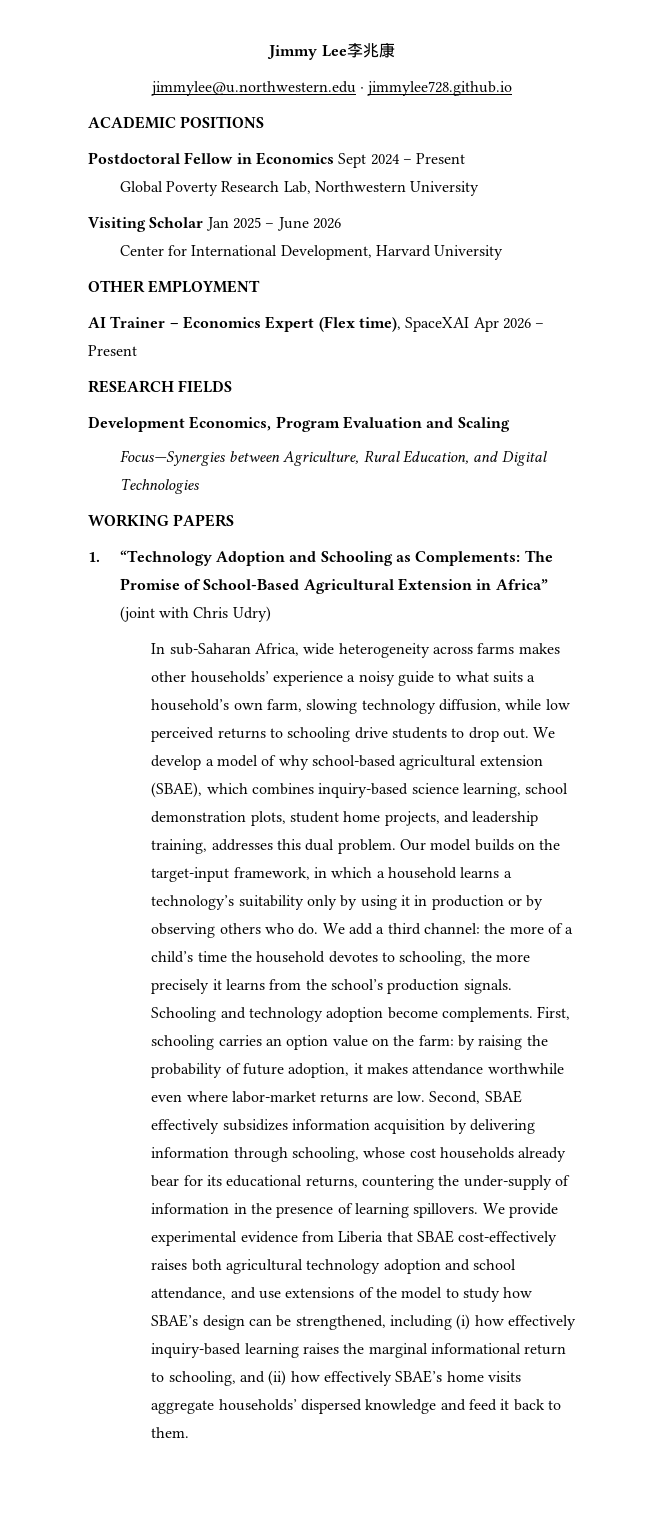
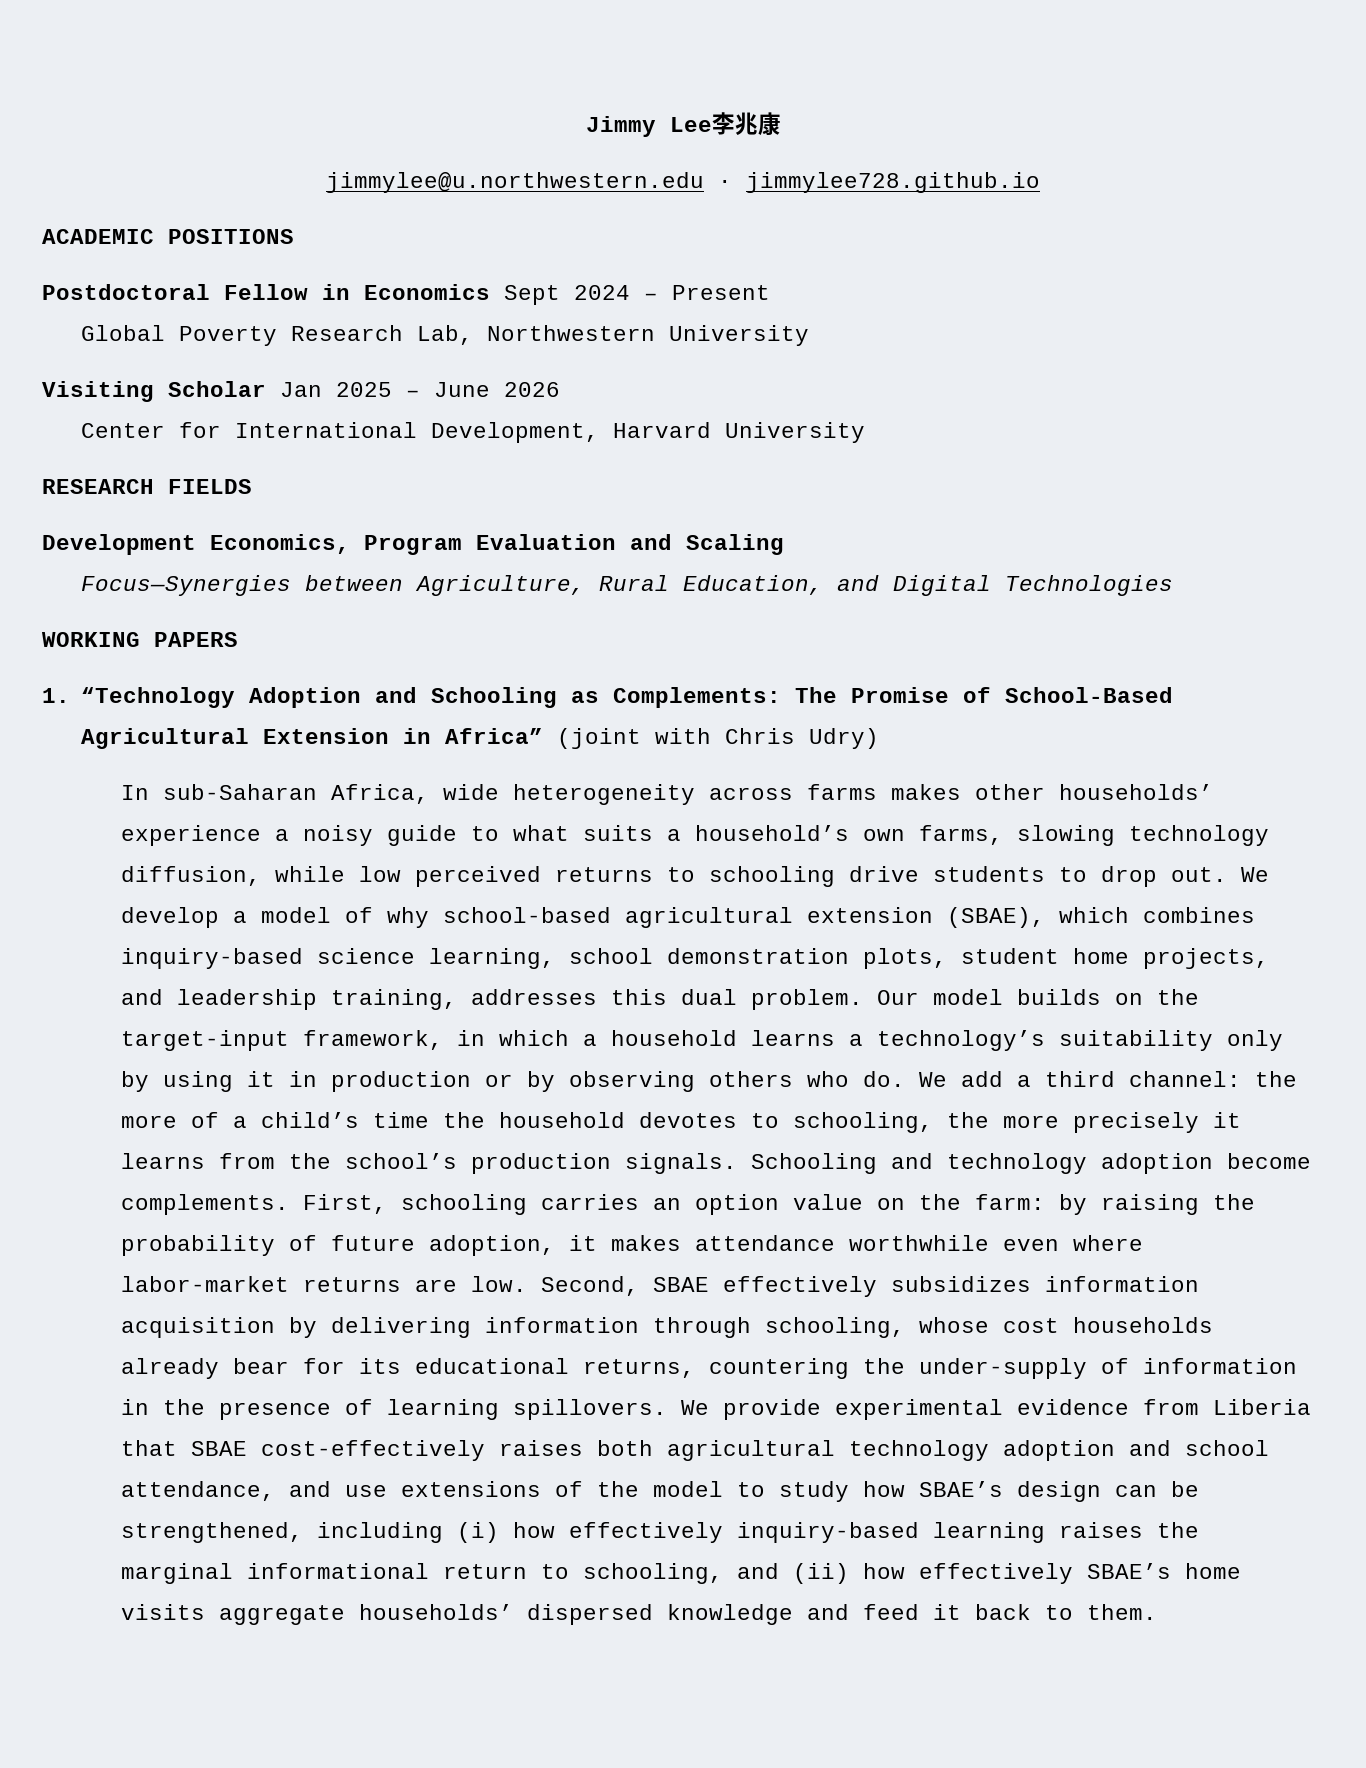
- OTHER EMPLOYMENT
- AI Trainer – Economics Expert (Flex time), SpaceXAI Apr 2026 – Present
- In sub-Saharan Africa, wide heterogeneity across farms makes other households’ experience a noisy guide to what suits a household’s own farm, slowing technology diffusion, while low perceived returns to schooling drive students to drop out.
+ In sub-Saharan Africa, wide heterogeneity across farms makes other households’ experience a noisy guide to what suits a household’s own farms, slowing technology diffusion, while low perceived returns to schooling drive students to drop out.

